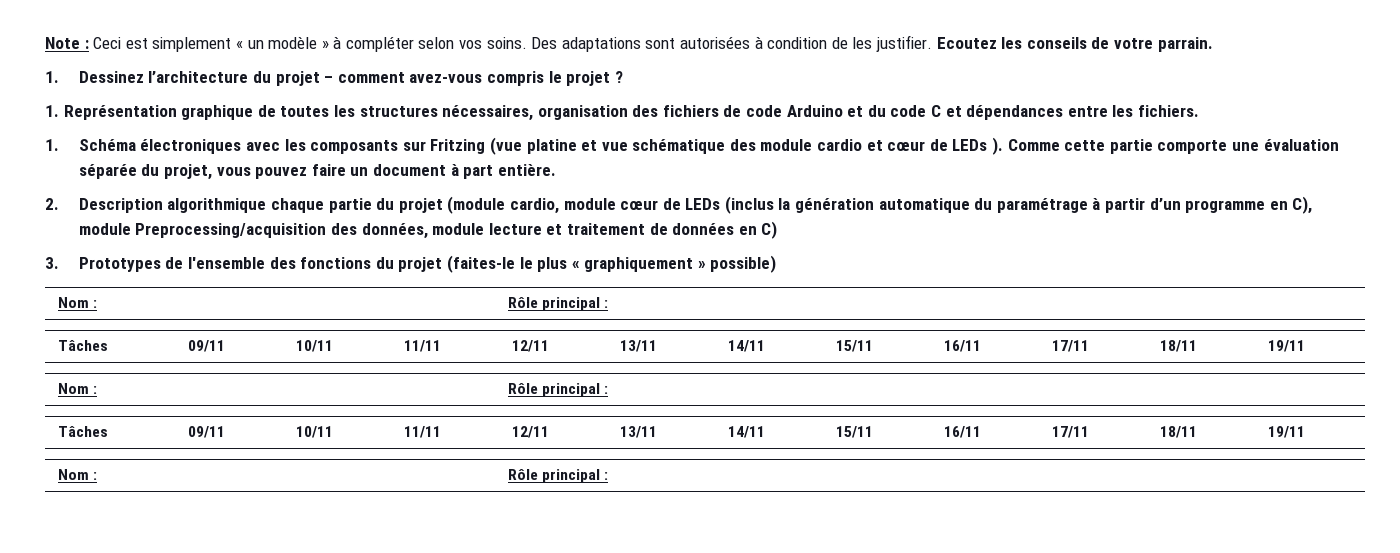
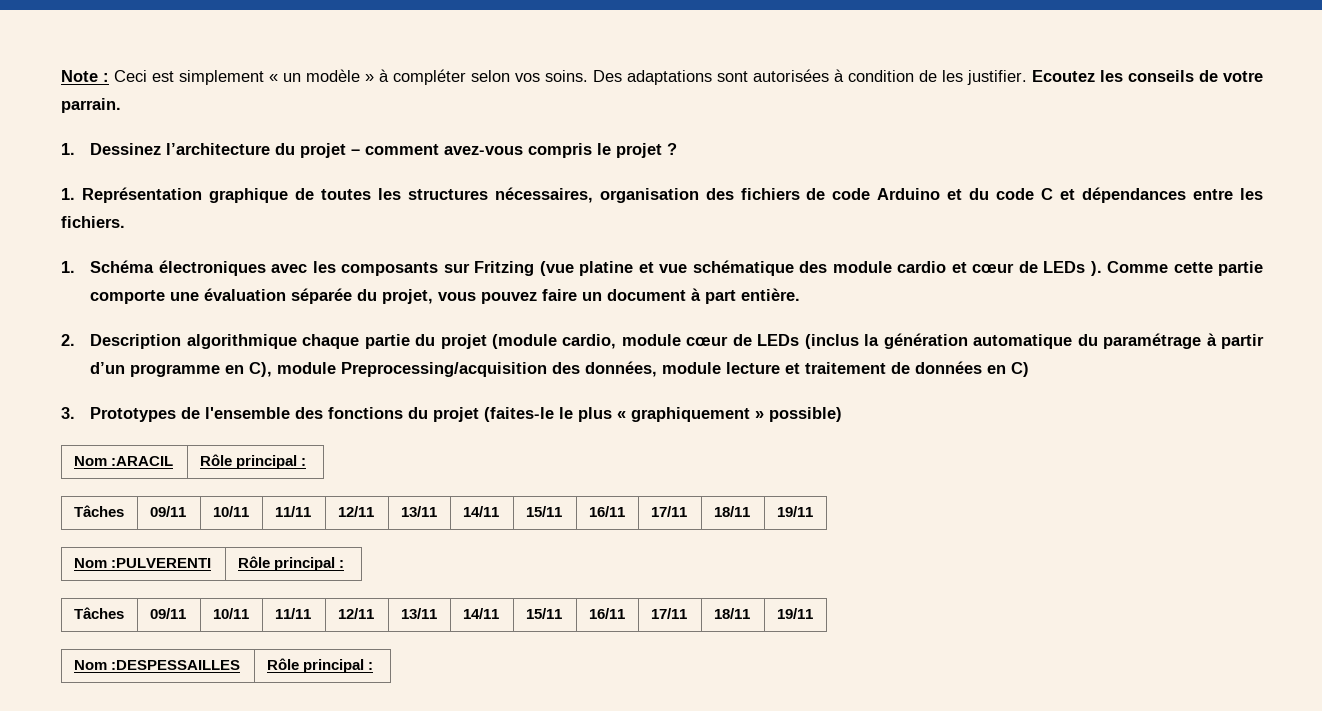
  3. Prototypes de l'ensemble des fonctions du projet (faites-le le plus « graphiquement » possible)
- Nom : | Rôle principal :
+ Nom :ARACIL | Rôle principal :
  Tâches | 09/11 | 10/11 | 11/11 | 12/11 | 13/11 | 14/11 | 15/11 | 16/11 | 17/11 | 18/11 | 19/11
- Nom : | Rôle principal :
+ Nom :PULVERENTI | Rôle principal :
  Tâches | 09/11 | 10/11 | 11/11 | 12/11 | 13/11 | 14/11 | 15/11 | 16/11 | 17/11 | 18/11 | 19/11
- Nom : | Rôle principal :
+ Nom :DESPESSAILLES | Rôle principal :

